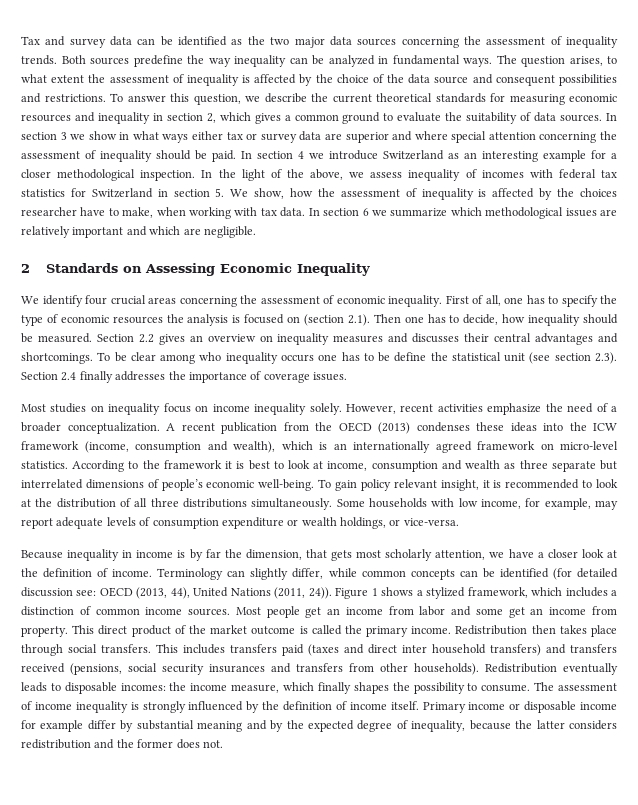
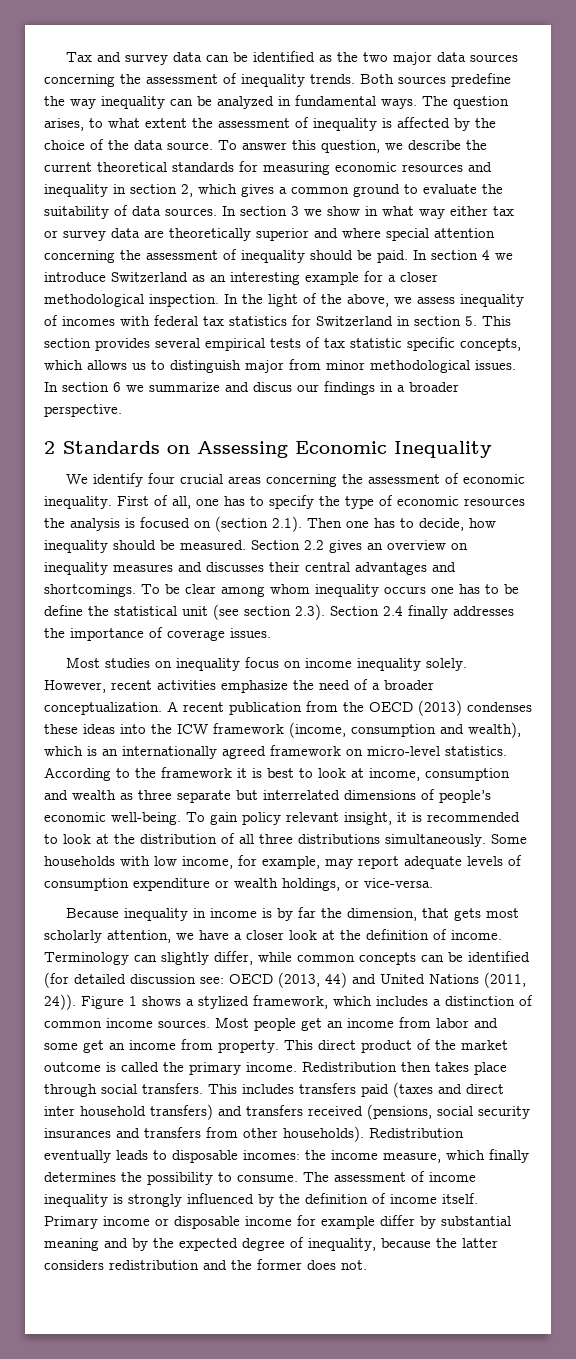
- The question arises, to what extent the assessment of inequality is affected by the choice of the data source and consequent possibilities and restrictions.
+ The question arises, to what extent the assessment of inequality is affected by the choice of the data source.
- In section 3 we show in what ways either tax or survey data are superior and where special attention concerning the assessment of inequality should be paid.
+ In section 3 we show in what way either tax or survey data are theoretically superior and where special attention concerning the assessment of inequality should be paid.
- In the light of the above, we assess inequality of incomes with federal tax statistics for Switzerland in section 5. We show, how the assessment of inequality is affected by the choices researcher have to make, when working with tax data.
+ In the light of the above, we assess inequality of incomes with federal tax statistics for Switzerland in section 5. This section provides several empirical tests of tax statistic specific concepts, which allows us to distinguish major from minor methodological issues.
- In section 6 we summarize which methodological issues are relatively important and which are negligible.
+ In section 6 we summarize and discus our findings in a broader perspective.
- To be clear among who inequality occurs one has to be define the statistical unit (see section 2.3). Section 2.4 finally addresses the importance of coverage issues.
+ To be clear among whom inequality occurs one has to be define the statistical unit (see section 2.3). Section 2.4 finally addresses the importance of coverage issues.
- Terminology can slightly differ, while common concepts can be identified (for detailed discussion see: OECD (2013, 44), United Nations (2011, 24)).
+ Terminology can slightly differ, while common concepts can be identified (for detailed discussion see: OECD (2013, 44) and United Nations (2011, 24)).
- Redistribution eventually leads to disposable incomes: the income measure, which finally shapes the possibility to consume.
+ Redistribution eventually leads to disposable incomes: the income measure, which finally determines the possibility to consume.

